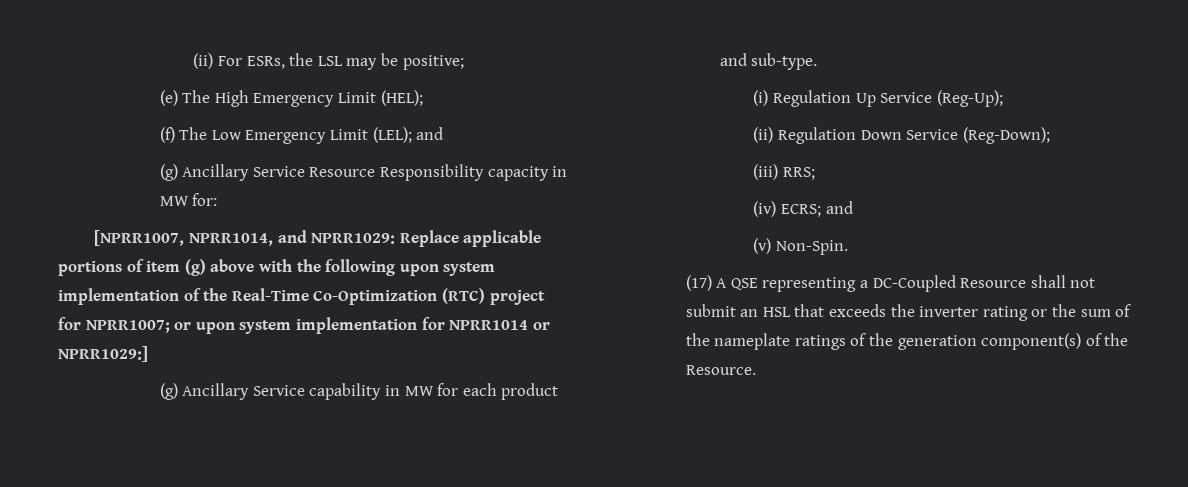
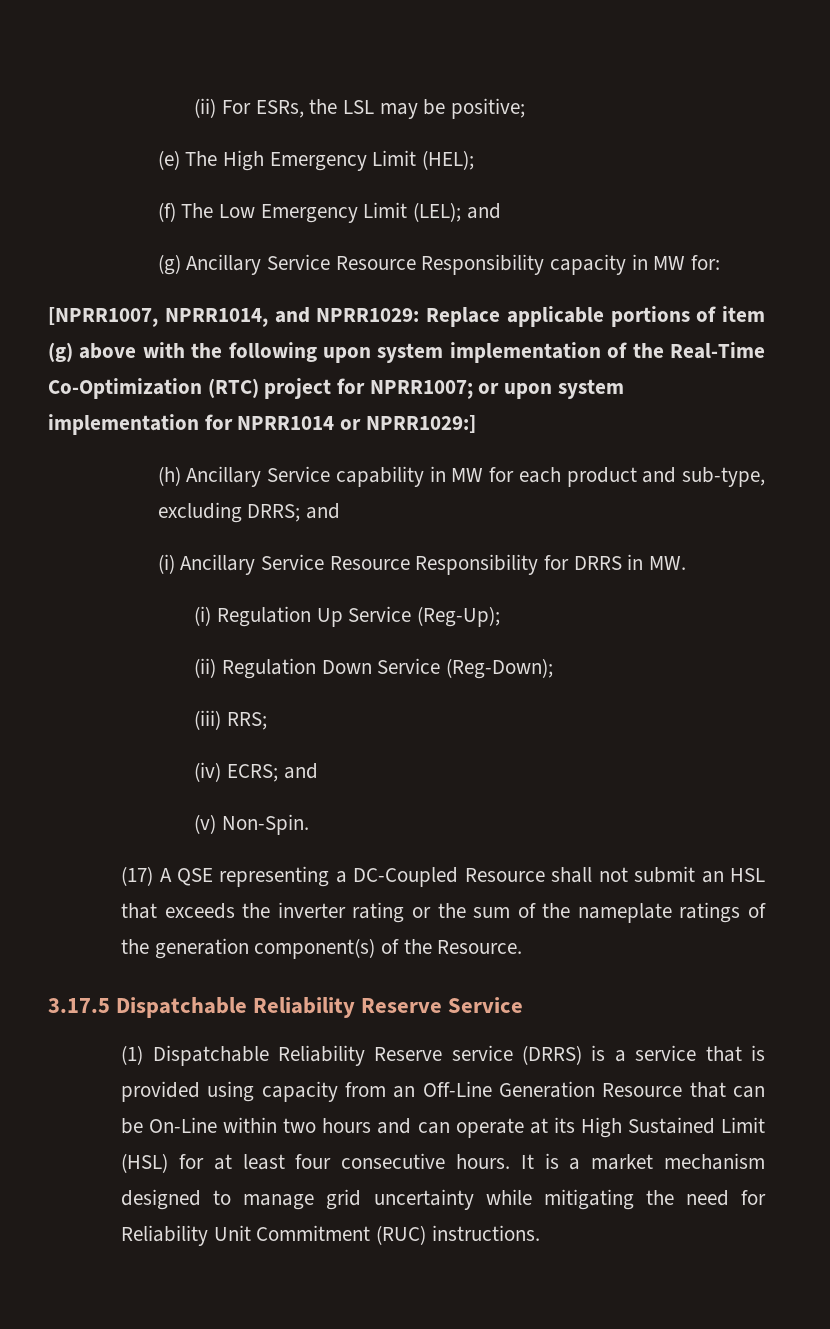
- (g) Ancillary Service capability in MW for each product and sub-type.
+ (h) Ancillary Service capability in MW for each product and sub-type, excluding DRRS; and
+ (i) Ancillary Service Resource Responsibility for DRRS in MW.
+ 3.17.5 Dispatchable Reliability Reserve Service
+ (1) Dispatchable Reliability Reserve service (DRRS) is a service that is provided using capacity from an Off-Line Generation Resource that can be On-Line within two hours and can operate at its High Sustained Limit (HSL) for at least four consecutive hours. It is a market mechanism designed to manage grid uncertainty while mitigating the need for Reliability Unit Commitment (RUC) instructions.

